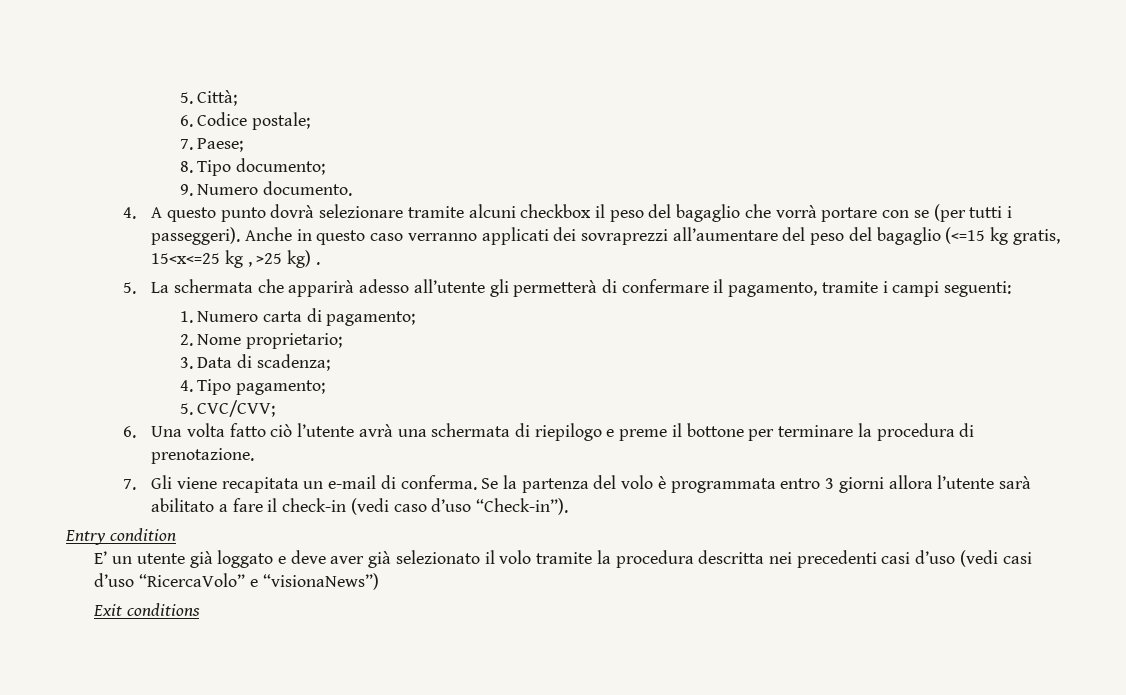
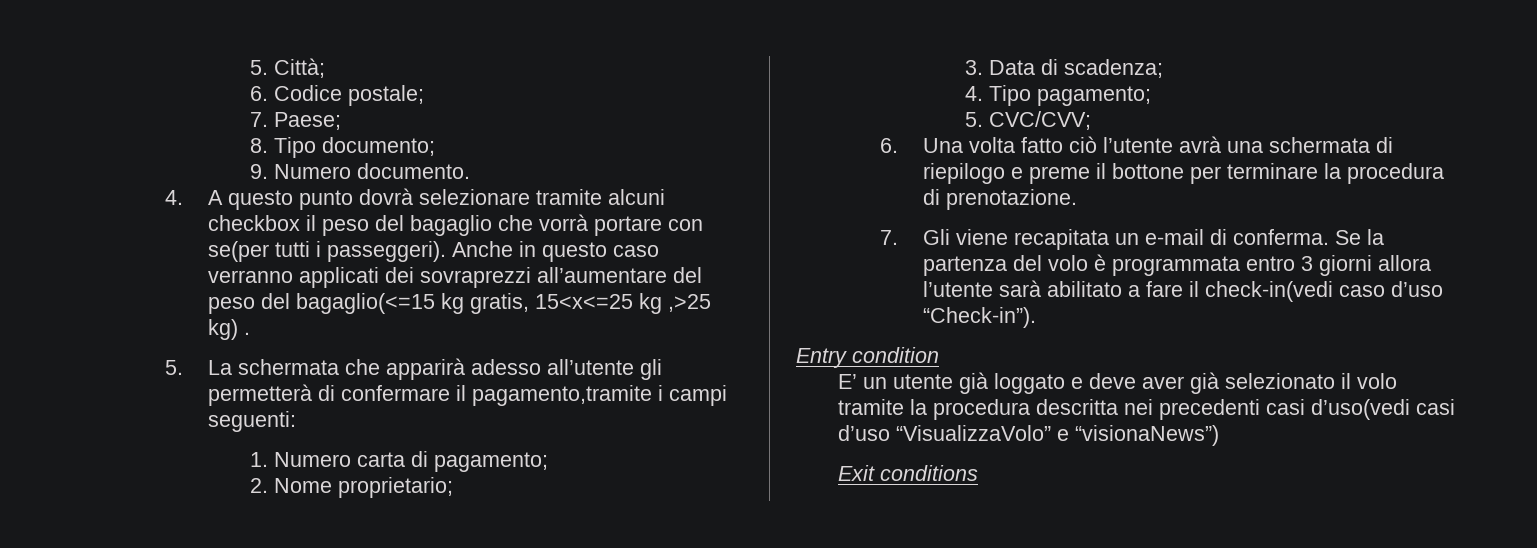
- 4. A questo punto dovrà selezionare tramite alcuni checkbox il peso del bagaglio che vorrà portare con se (per tutti i passeggeri).
+ 4. A questo punto dovrà selezionare tramite alcuni checkbox il peso del bagaglio che vorrà portare con se(per tutti i passeggeri).
- Anche in questo caso verranno applicati dei sovraprezzi all’aumentare del peso del bagaglio (<=15 kg gratis, 15<x<=25 kg , >25 kg) .
+ Anche in questo caso verranno applicati dei sovraprezzi all’aumentare del peso del bagaglio(<=15 kg gratis, 15<x<=25 kg ,>25 kg) .
- 5. La schermata che apparirà adesso all’utente gli permetterà di confermare il pagamento, tramite i campi seguenti:
+ 5. La schermata che apparirà adesso all’utente gli permetterà di confermare il pagamento,tramite i campi seguenti:
- Se la partenza del volo è programmata entro 3 giorni allora l’utente sarà abilitato a fare il check-in (vedi caso d’uso “Check-in”).
+ Se la partenza del volo è programmata entro 3 giorni allora l’utente sarà abilitato a fare il check-in(vedi caso d’uso “Check-in”).
- E’ un utente già loggato e deve aver già selezionato il volo tramite la procedura descritta nei precedenti casi d’uso (vedi casi d’uso “RicercaVolo” e “visionaNews”)
+ E’ un utente già loggato e deve aver già selezionato il volo tramite la procedura descritta nei precedenti casi d’uso(vedi casi d’uso “VisualizzaVolo” e “visionaNews”)

